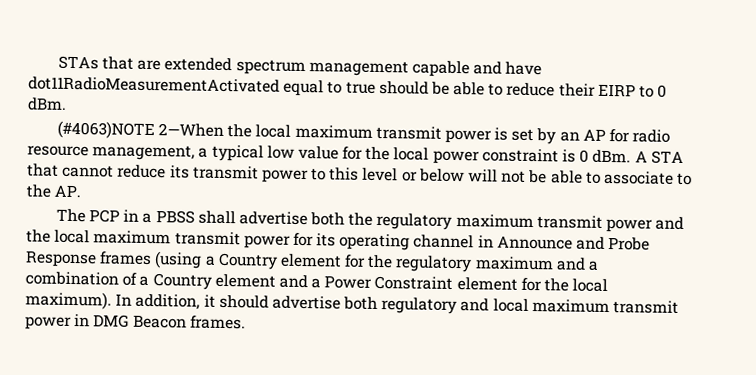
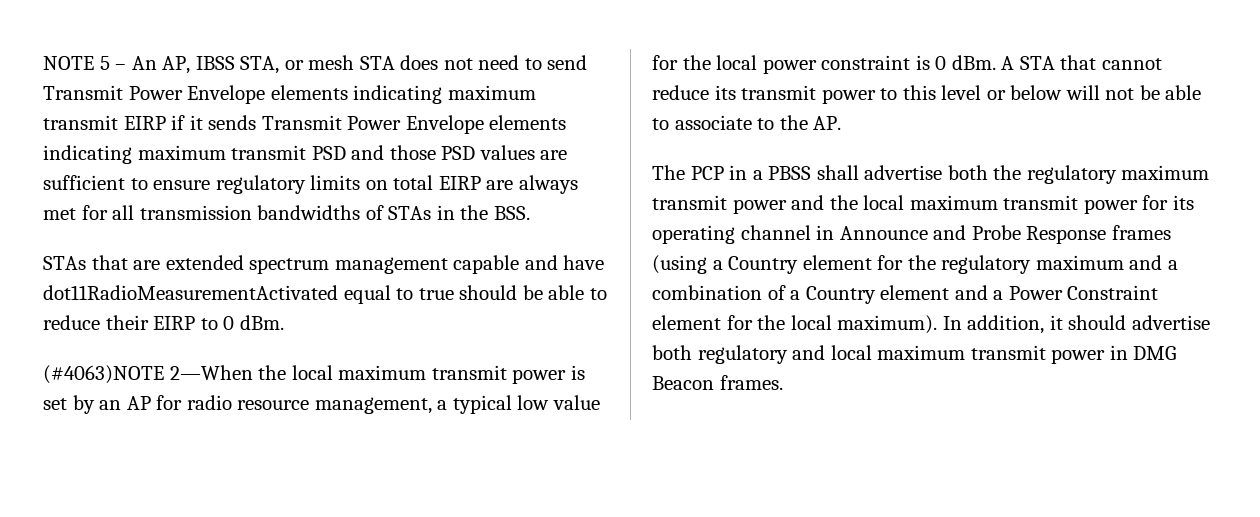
+ NOTE 5 – An AP, IBSS STA, or mesh STA does not need to send Transmit Power Envelope elements indicating maximum transmit EIRP if it sends Transmit Power Envelope elements indicating maximum transmit PSD and those PSD values are sufficient to ensure regulatory limits on total EIRP are always met for all transmission bandwidths of STAs in the BSS.

